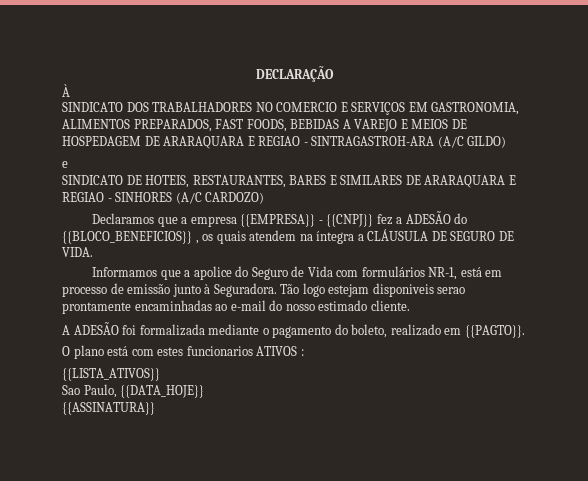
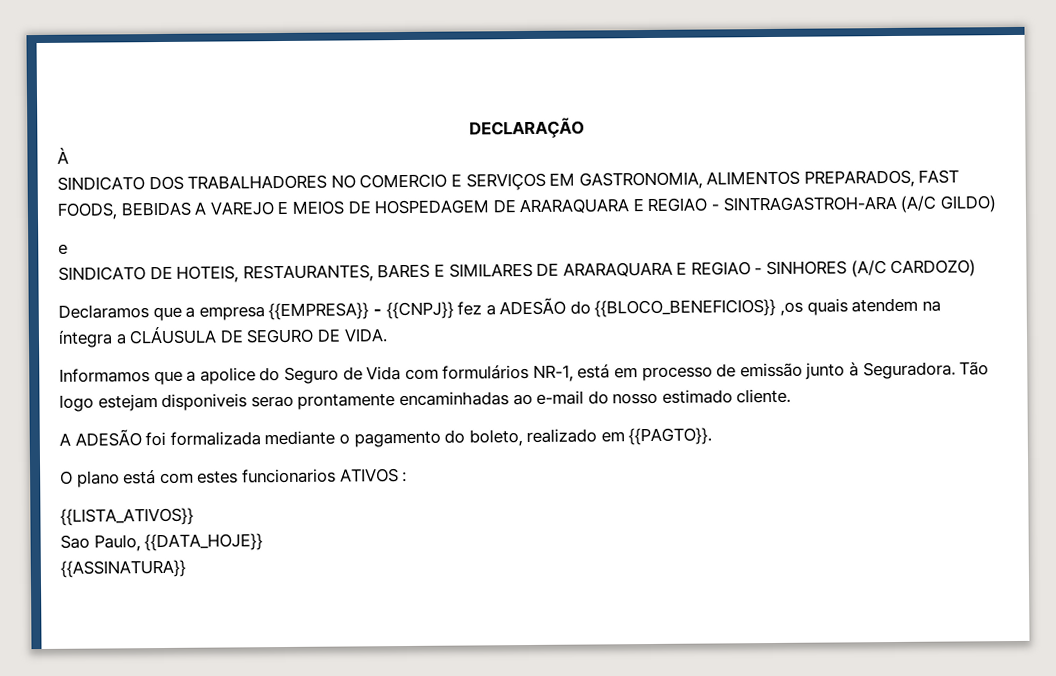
- Declaramos que a empresa {{EMPRESA}} - {{CNPJ}} fez a ADESÃO do {{BLOCO_BENEFICIOS}} , os quais atendem na íntegra a CLÁUSULA DE SEGURO DE VIDA.
+ Declaramos que a empresa {{EMPRESA}} - {{CNPJ}} fez a ADESÃO do {{BLOCO_BENEFICIOS}} ,os quais atendem na íntegra a CLÁUSULA DE SEGURO DE VIDA.

